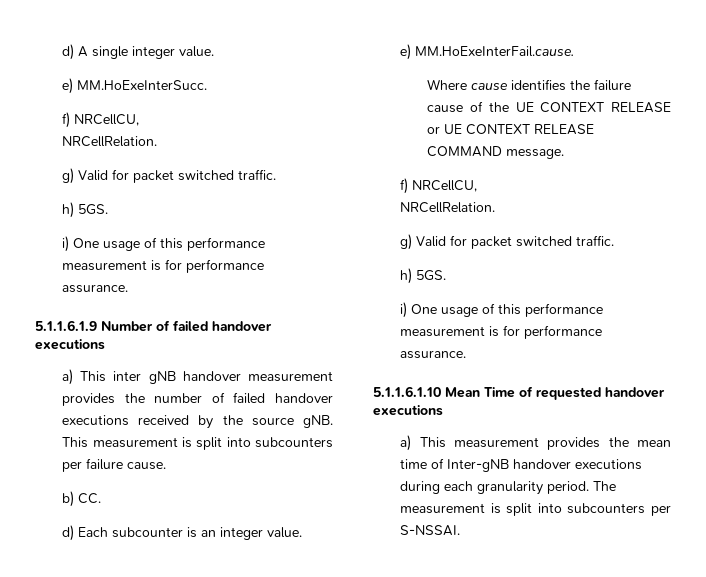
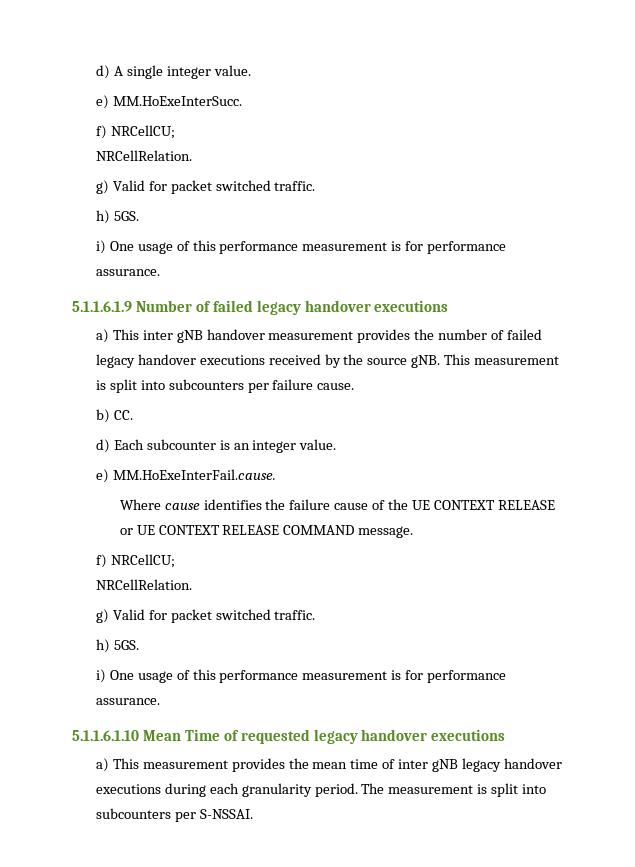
  e) MM.HoExeInterSucc.
- f) NRCellCU,
+ f) NRCellCU;
- 5.1.1.6.1.9 Number of failed handover executions
+ 5.1.1.6.1.9 Number of failed legacy handover executions
- a) This inter gNB handover measurement provides the number of failed handover executions received by the source gNB.
+ a) This inter gNB handover measurement provides the number of failed legacy handover executions received by the source gNB.
  Where cause identifies the failure cause of the UE CONTEXT RELEASE or UE CONTEXT RELEASE COMMAND message.
- f) NRCellCU,
+ f) NRCellCU;
- 5.1.1.6.1.10 Mean Time of requested handover executions
+ 5.1.1.6.1.10 Mean Time of requested legacy handover executions
- a) This measurement provides the mean time of Inter-gNB handover executions during each granularity period.
+ a) This measurement provides the mean time of inter gNB legacy handover executions during each granularity period.

